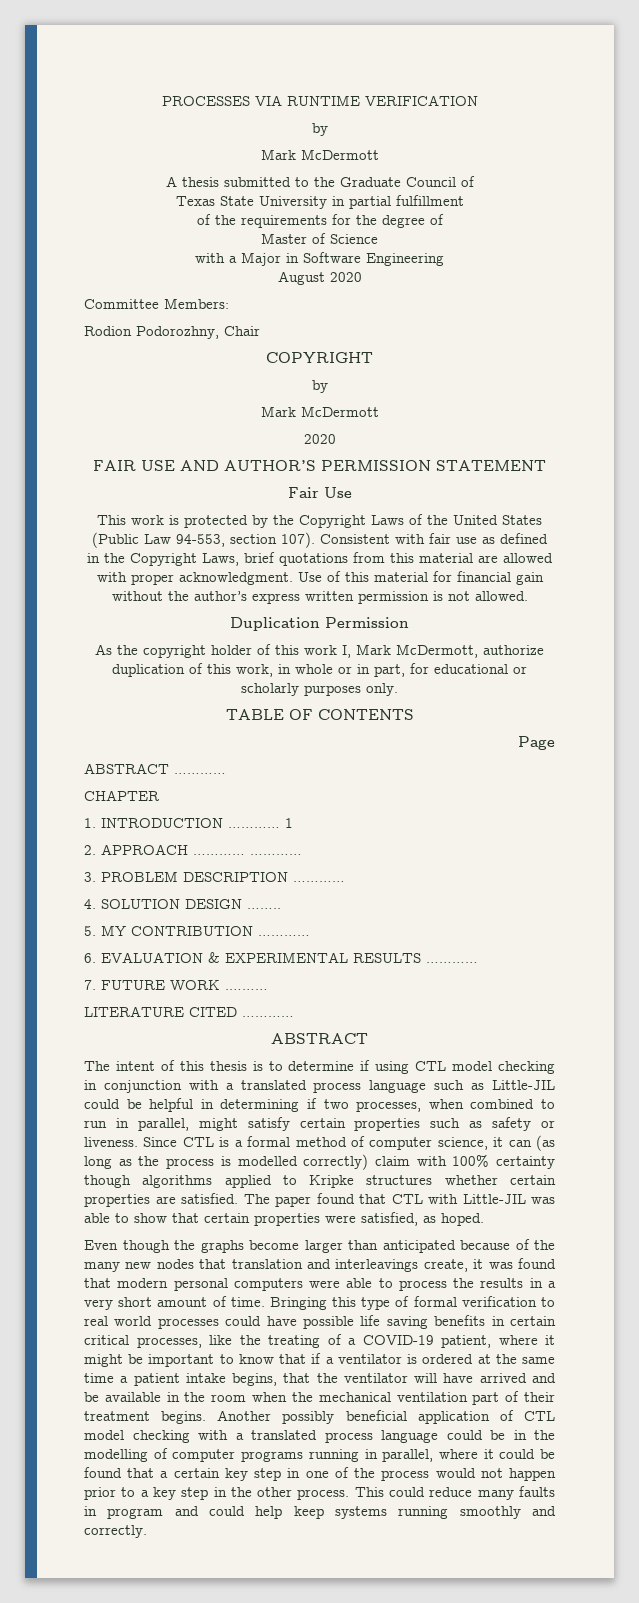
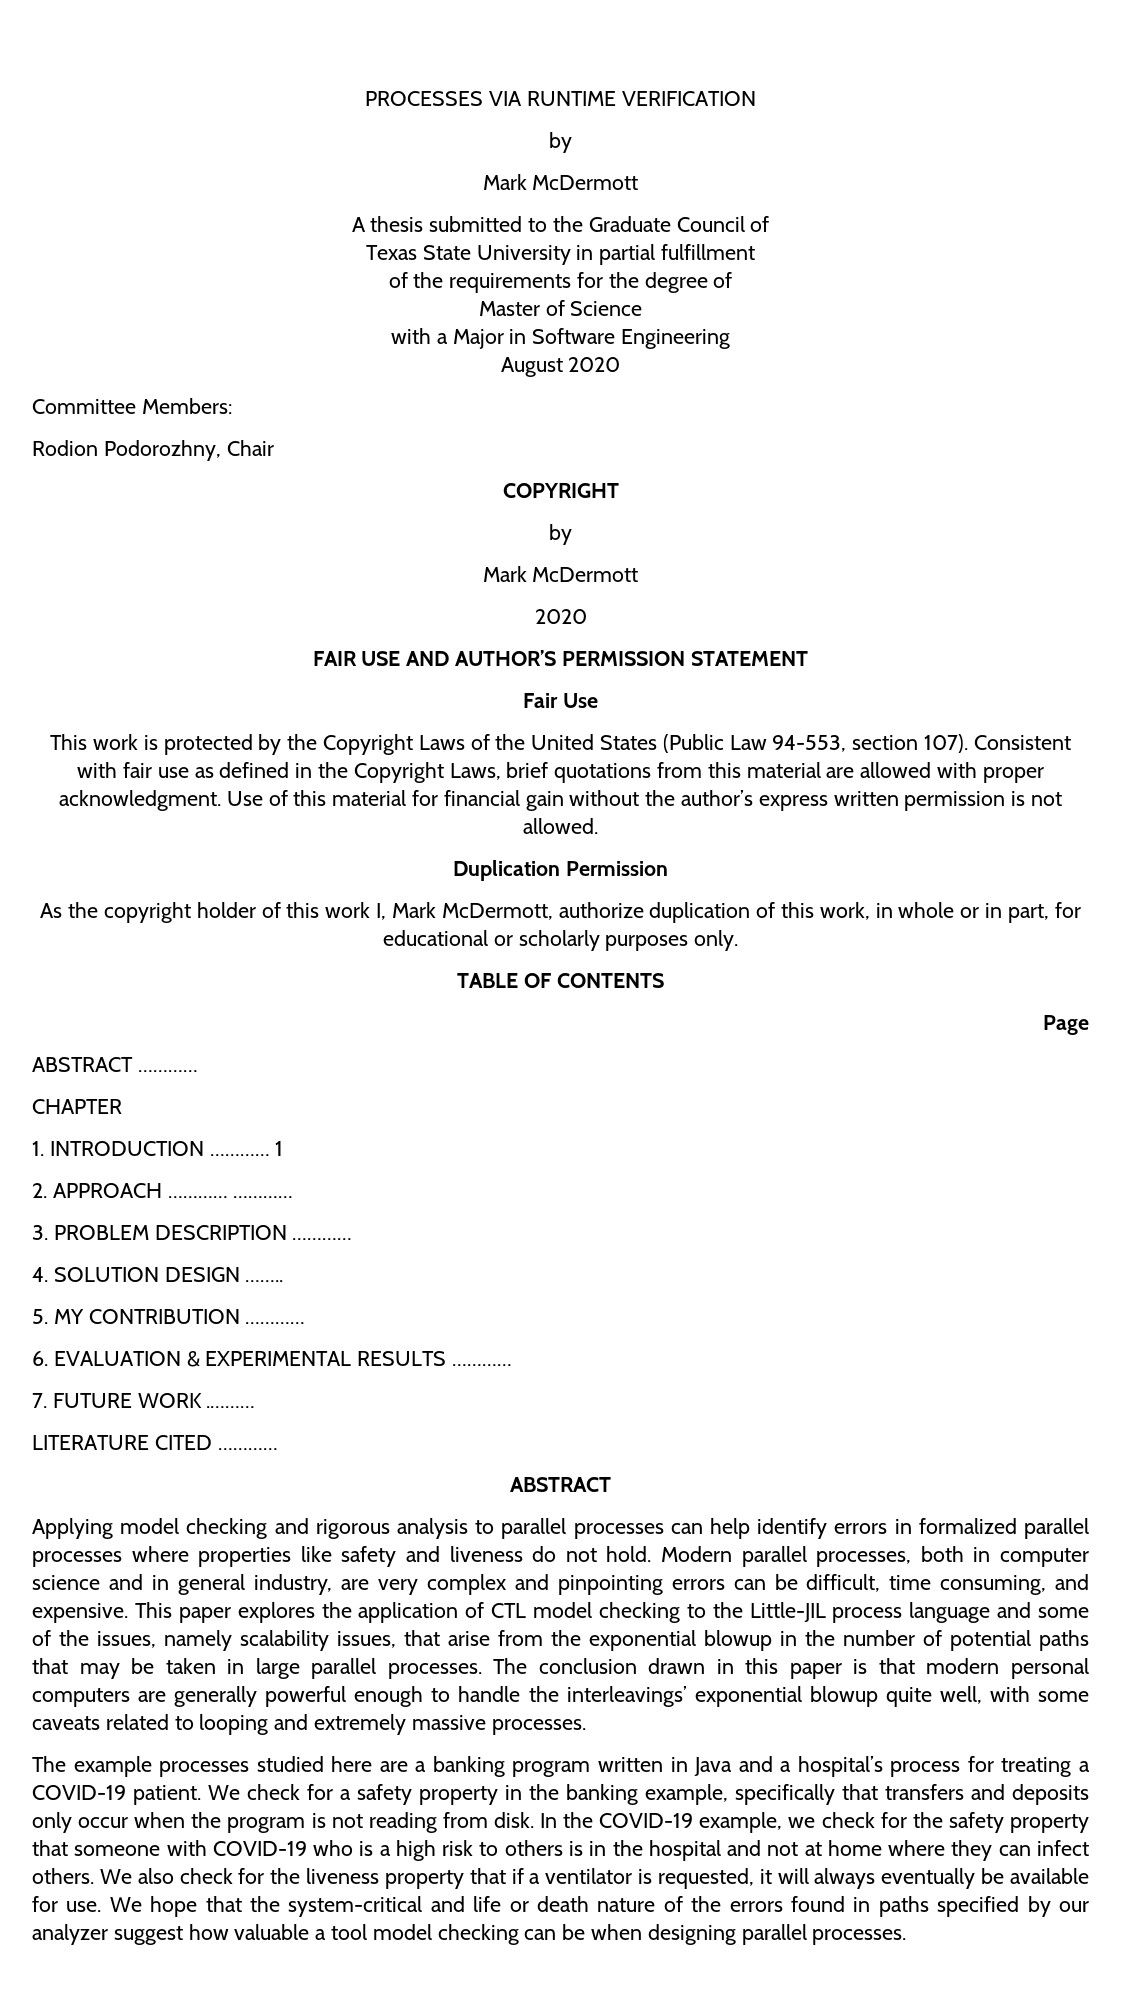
- The intent of this thesis is to determine if using CTL model checking in conjunction with a translated process language such as Little-JIL could be helpful in determining if two processes, when combined to run in parallel, might satisfy certain properties such as safety or liveness. Since CTL is a formal method of computer science, it can (as long as the process is modelled correctly) claim with 100% certainty though algorithms applied to Kripke structures whether certain properties are satisfied. The paper found that CTL with Little-JIL was able to show that certain properties were satisfied, as hoped.
- Even though the graphs become larger than anticipated because of the many new nodes that translation and interleavings create, it was found that modern personal computers were able to process the results in a very short amount of time. Bringing this type of formal verification to real world processes could have possible life saving benefits in certain critical processes, like the treating of a COVID-19 patient, where it might be important to know that if a ventilator is ordered at the same time a patient intake begins, that the ventilator will have arrived and be available in the room when the mechanical ventilation part of their treatment begins. Another possibly beneficial application of CTL model checking with a translated process language could be in the modelling of computer programs running in parallel, where it could be found that a certain key step in one of the process would not happen prior to a key step in the other process. This could reduce many faults in program and could help keep systems running smoothly and correctly.
+ Applying model checking and rigorous analysis to parallel processes can help identify errors in formalized parallel processes where properties like safety and liveness do not hold. Modern parallel processes, both in computer science and in general industry, are very complex and pinpointing errors can be difficult, time consuming, and expensive. This paper explores the application of CTL model checking to the Little-JIL process language and some of the issues, namely scalability issues, that arise from the exponential blowup in the number of potential paths that may be taken in large parallel processes. The conclusion drawn in this paper is that modern personal computers are generally powerful enough to handle the interleavings’ exponential blowup quite well, with some caveats related to looping and extremely massive processes.
+ The example processes studied here are a banking program written in Java and a hospital’s process for treating a COVID-19 patient. We check for a safety property in the banking example, specifically that transfers and deposits only occur when the program is not reading from disk. In the COVID-19 example, we check for the safety property that someone with COVID-19 who is a high risk to others is in the hospital and not at home where they can infect others. We also check for the liveness property that if a ventilator is requested, it will always eventually be available for use. We hope that the system-critical and life or death nature of the errors found in paths specified by our analyzer suggest how valuable a tool model checking can be when designing parallel processes.

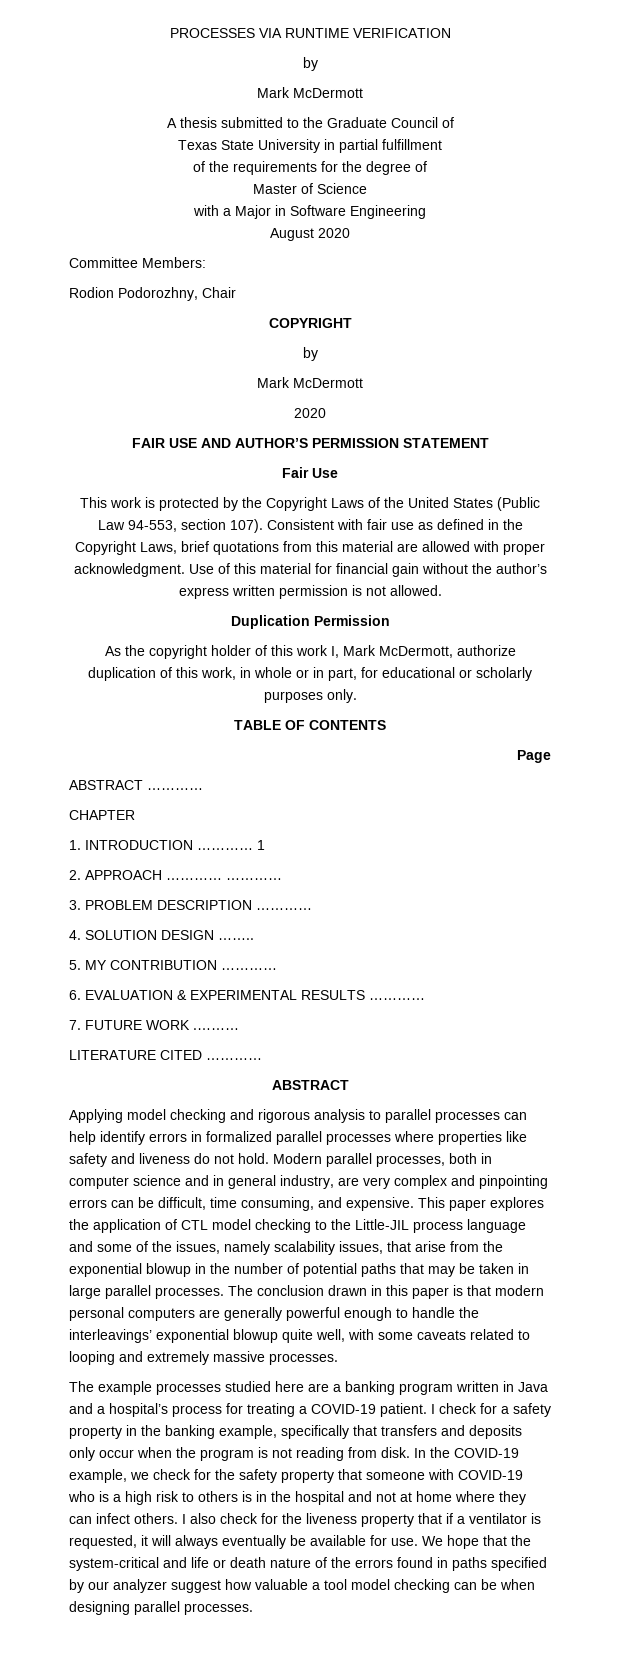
- We check for a safety property in the banking example, specifically that transfers and deposits only occur when the program is not reading from disk.
+ I check for a safety property in the banking example, specifically that transfers and deposits only occur when the program is not reading from disk.
- We also check for the liveness property that if a ventilator is requested, it will always eventually be available for use.
+ I also check for the liveness property that if a ventilator is requested, it will always eventually be available for use.

